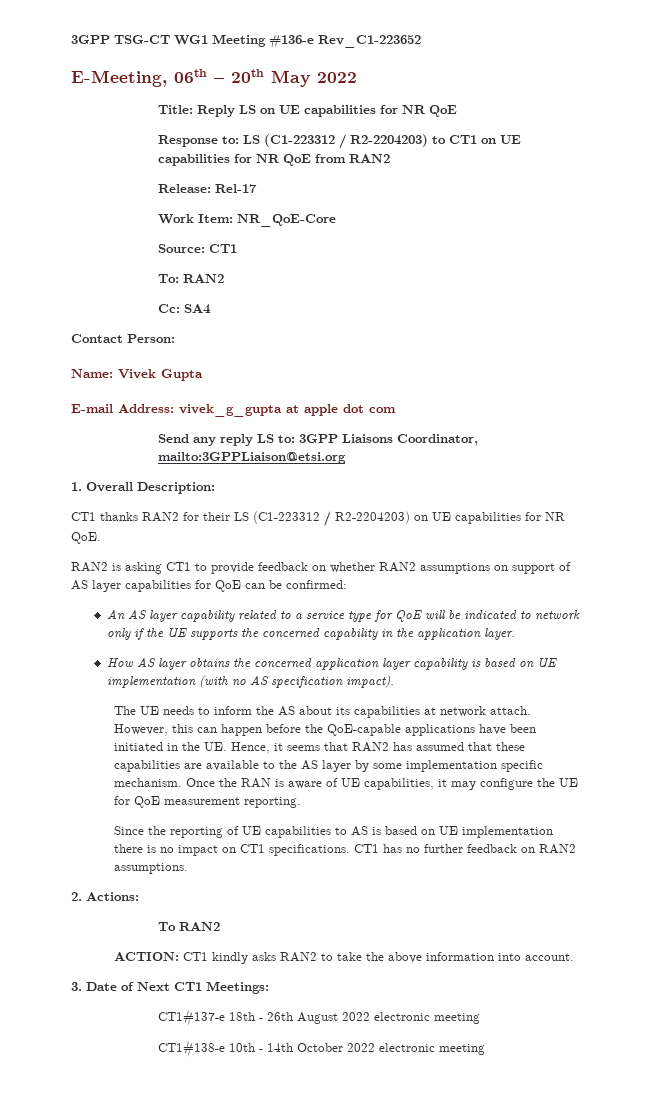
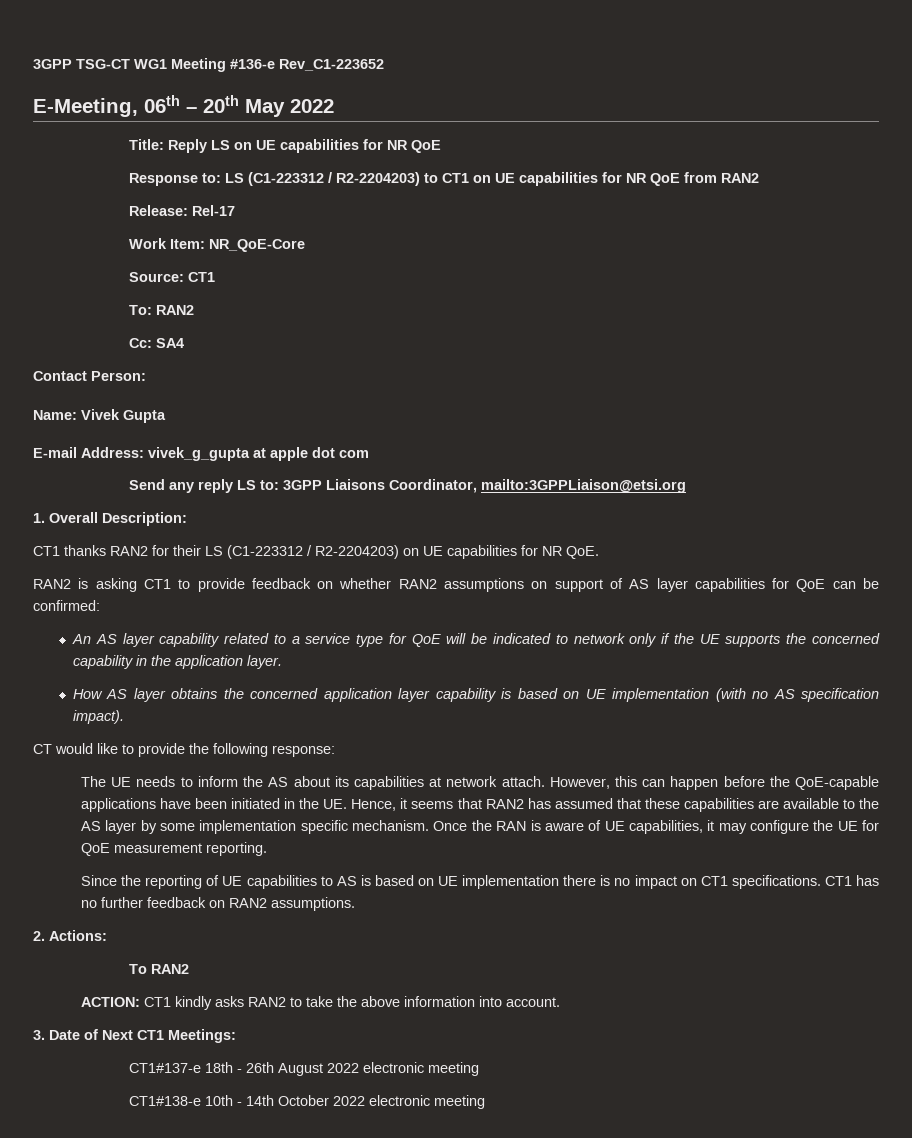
+ CT would like to provide the following response:

